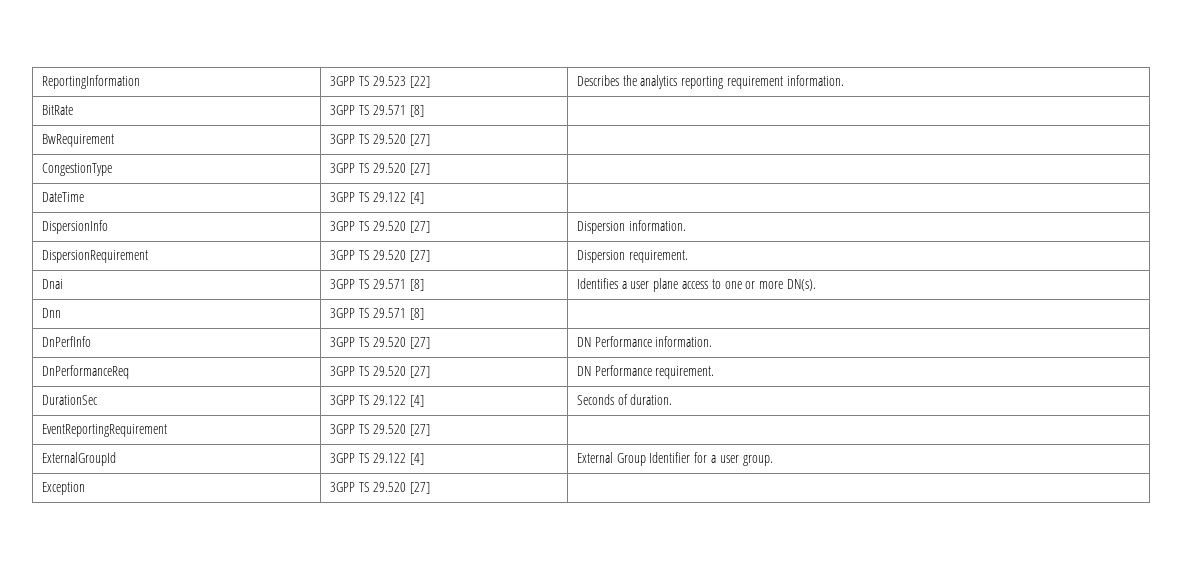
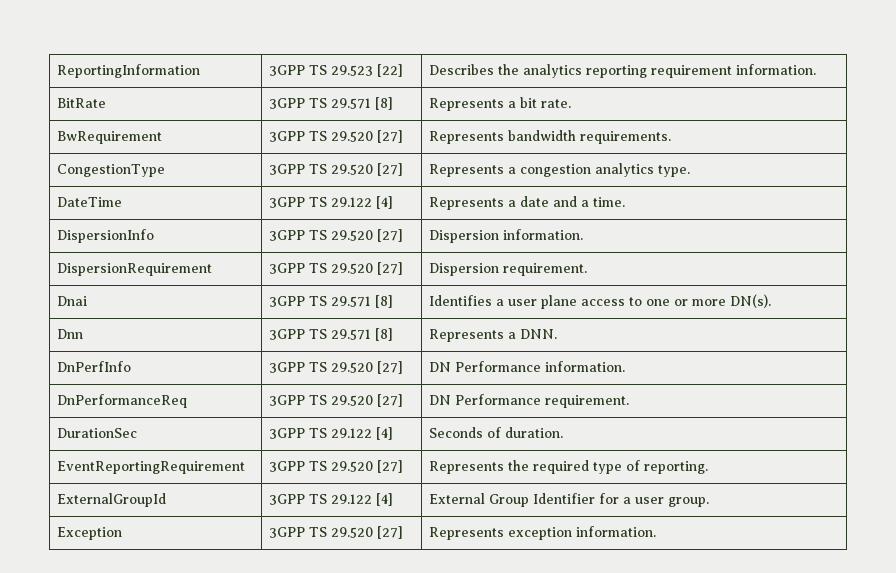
- BitRate | 3GPP TS 29.571 [8] |
+ BitRate | 3GPP TS 29.571 [8] | Represents a bit rate.
- BwRequirement | 3GPP TS 29.520 [27] |
+ BwRequirement | 3GPP TS 29.520 [27] | Represents bandwidth requirements.
- CongestionType | 3GPP TS 29.520 [27] |
+ CongestionType | 3GPP TS 29.520 [27] | Represents a congestion analytics type.
- DateTime | 3GPP TS 29.122 [4] |
+ DateTime | 3GPP TS 29.122 [4] | Represents a date and a time.
- Dnn | 3GPP TS 29.571 [8] |
+ Dnn | 3GPP TS 29.571 [8] | Represents a DNN.
- EventReportingRequirement | 3GPP TS 29.520 [27] |
+ EventReportingRequirement | 3GPP TS 29.520 [27] | Represents the required type of reporting.
- Exception | 3GPP TS 29.520 [27] |
+ Exception | 3GPP TS 29.520 [27] | Represents exception information.

